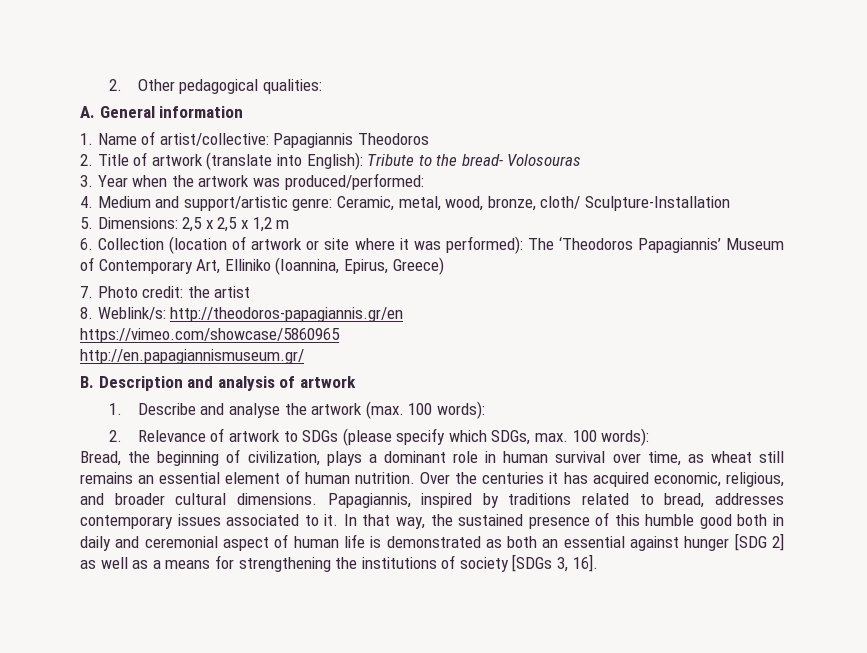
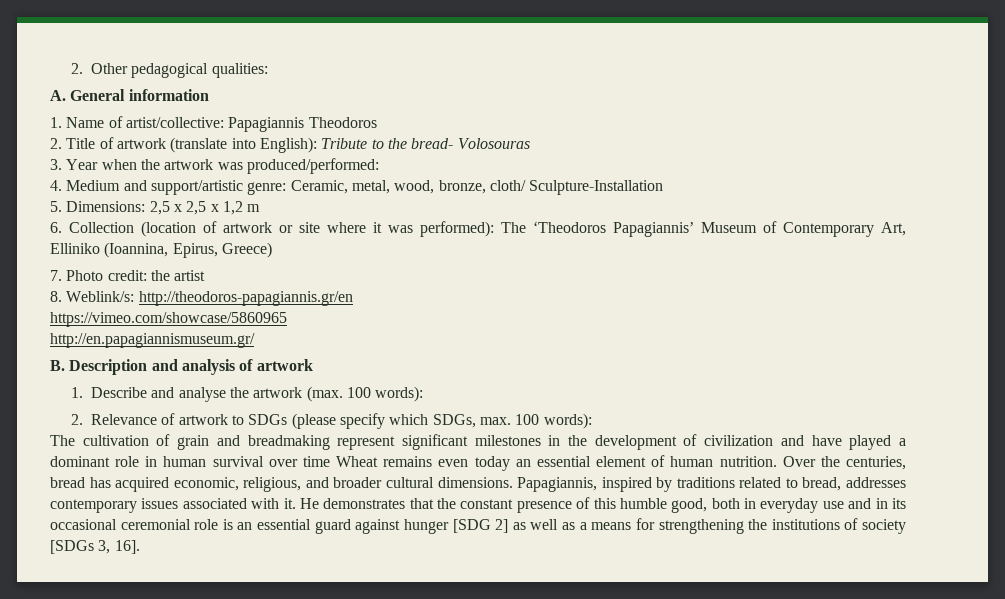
- Bread, the beginning of civilization, plays a dominant role in human survival over time, as wheat still remains an essential element of human nutrition.
+ The cultivation of grain and breadmaking represent significant milestones in the development of civilization and have played a dominant role in human survival over time Wheat remains even today an essential element of human nutrition.
- Over the centuries it has acquired economic, religious, and broader cultural dimensions.
+ Over the centuries, bread has acquired economic, religious, and broader cultural dimensions.
- Papagiannis, inspired by traditions related to bread, addresses contemporary issues associated to it. In that way, the sustained presence of this humble good both in daily and ceremonial aspect of human life is demonstrated as both an essential against hunger [SDG 2] as well as a means for strengthening the institutions of society [SDGs 3, 16].
+ Papagiannis, inspired by traditions related to bread, addresses contemporary issues associated with it. He demonstrates that the constant presence of this humble good, both in everyday use and in its occasional ceremonial role is an essential guard against hunger [SDG 2] as well as a means for strengthening the institutions of society [SDGs 3, 16].

